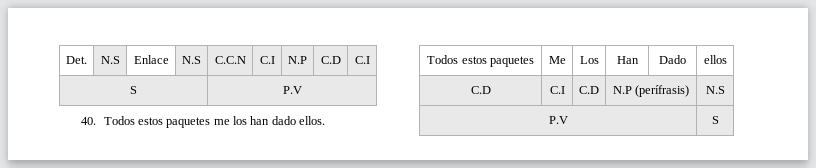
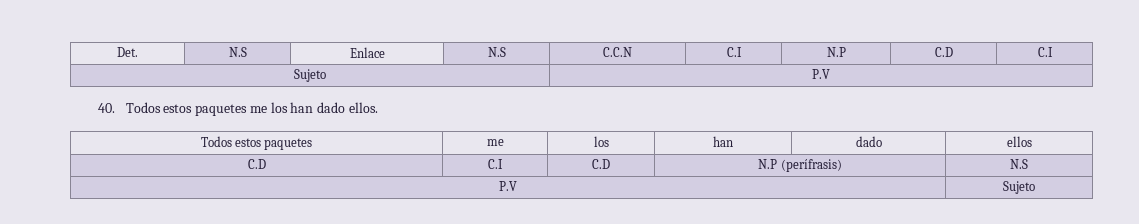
- S | P.V
+ Sujeto | P.V
- Todos estos paquetes | Me | Los | Han | Dado | ellos
+ Todos estos paquetes | me | los | han | dado | ellos
- P.V | S
+ P.V | Sujeto

